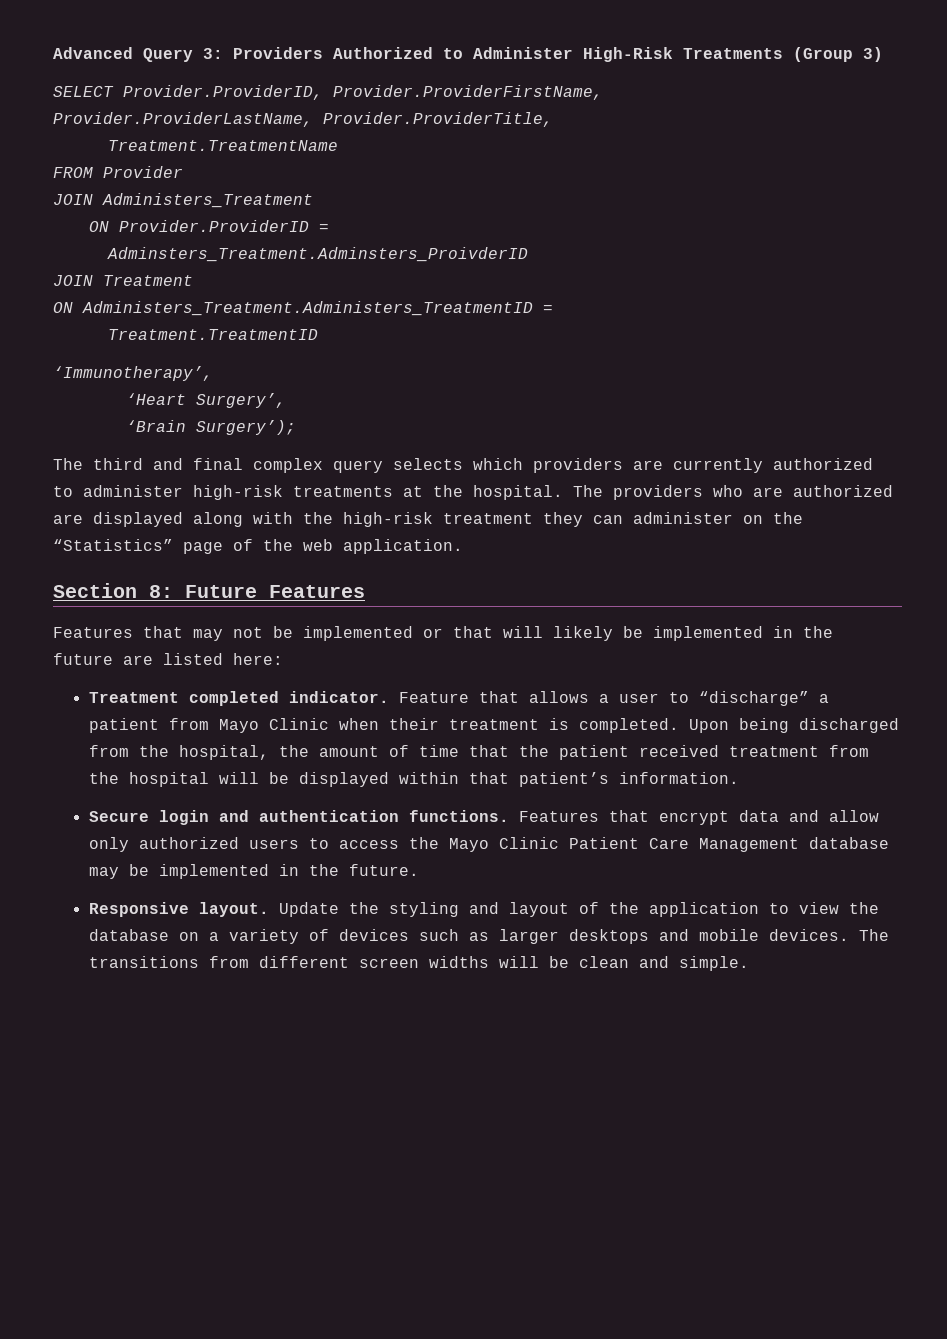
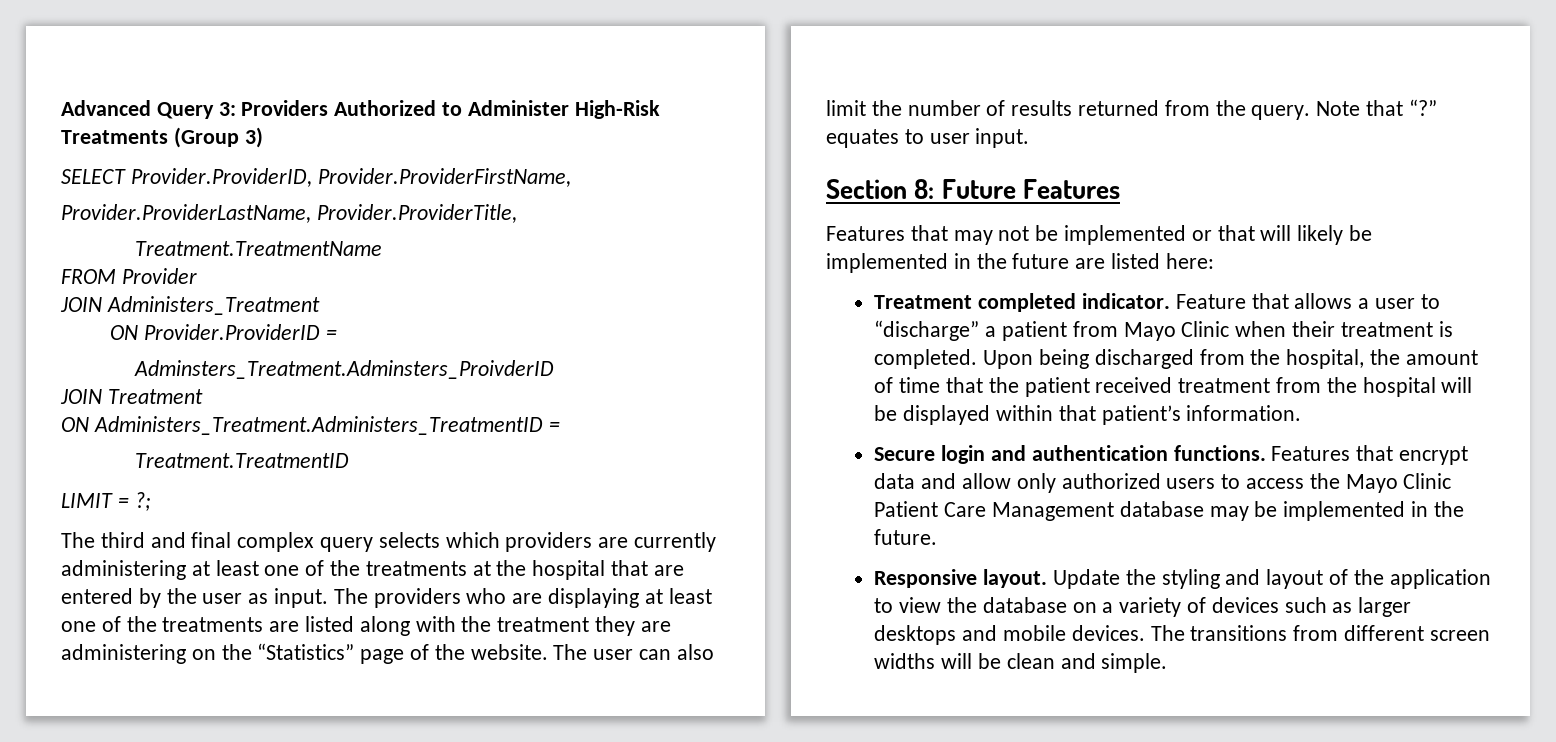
- ‘Immunotherapy’,
- ‘Heart Surgery’,
- ‘Brain Surgery’);
+ LIMIT = ?;
- The third and final complex query selects which providers are currently authorized to administer high-risk treatments at the hospital. The providers who are authorized are displayed along with the high-risk treatment they can administer on the “Statistics” page of the web application.
+ The third and final complex query selects which providers are currently administering at least one of the treatments at the hospital that are entered by the user as input. The providers who are displaying at least one of the treatments are listed along with the treatment they are administering on the “Statistics” page of the website. The user can also limit the number of results returned from the query. Note that “?” equates to user input.

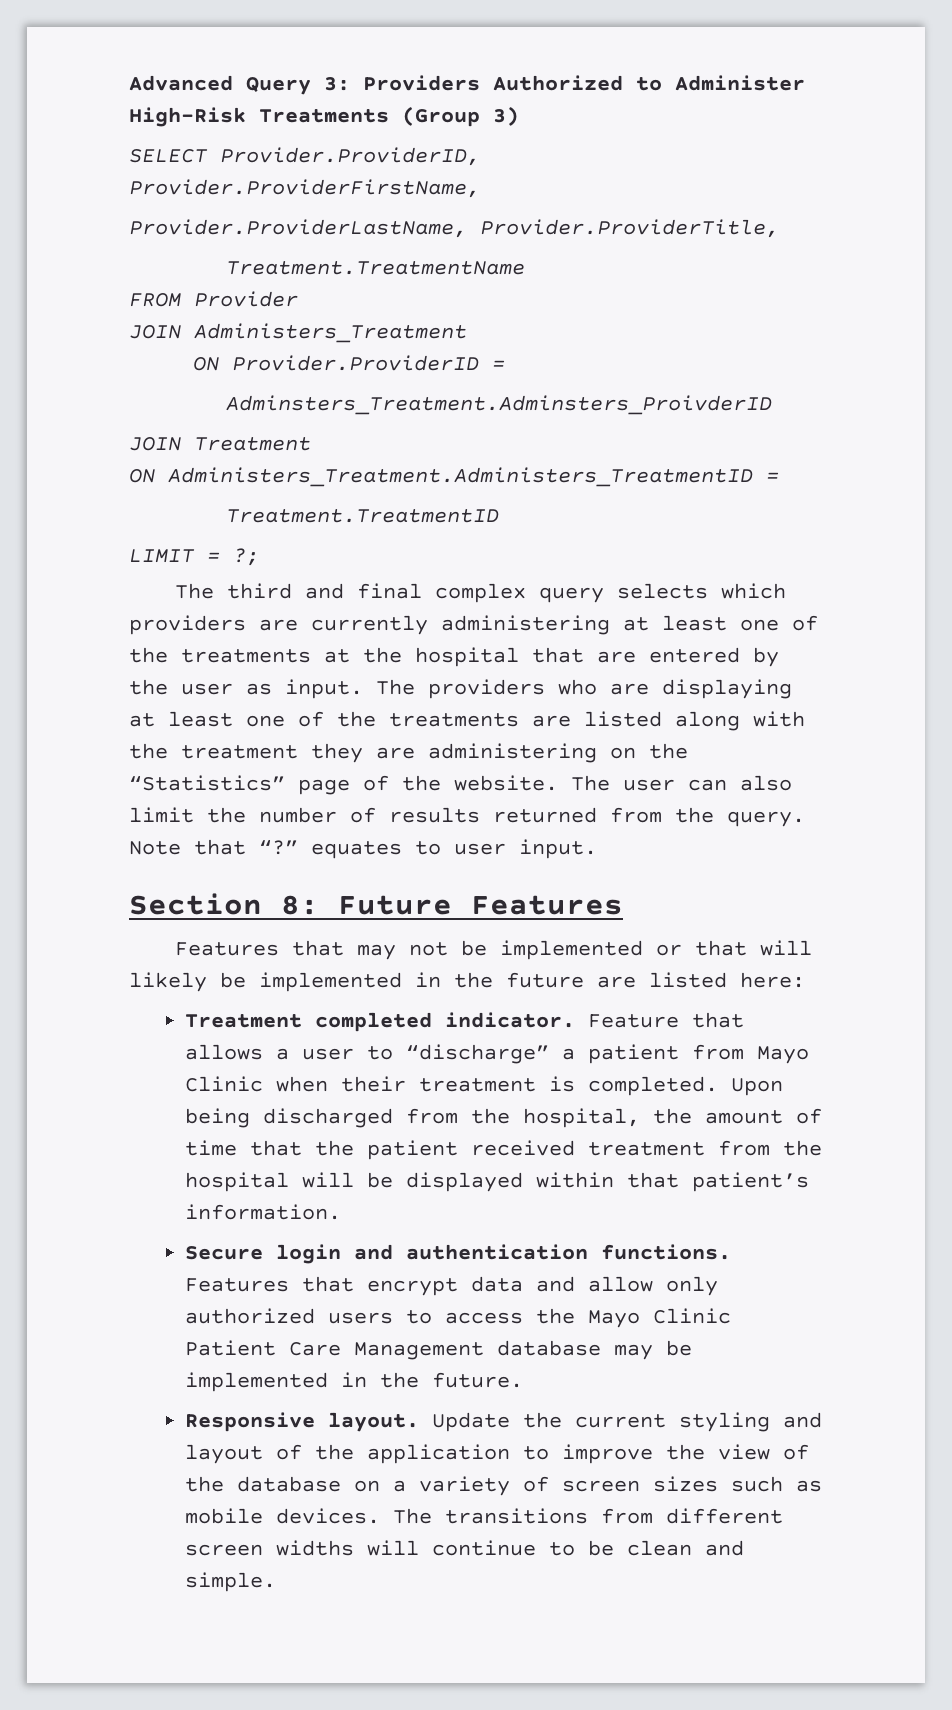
- Update the styling and layout of the application to view the database on a variety of devices such as larger desktops and mobile devices.
+ Update the current styling and layout of the application to improve the view of the database on a variety of screen sizes such as mobile devices.
- The transitions from different screen widths will be clean and simple.
+ The transitions from different screen widths will continue to be clean and simple.

